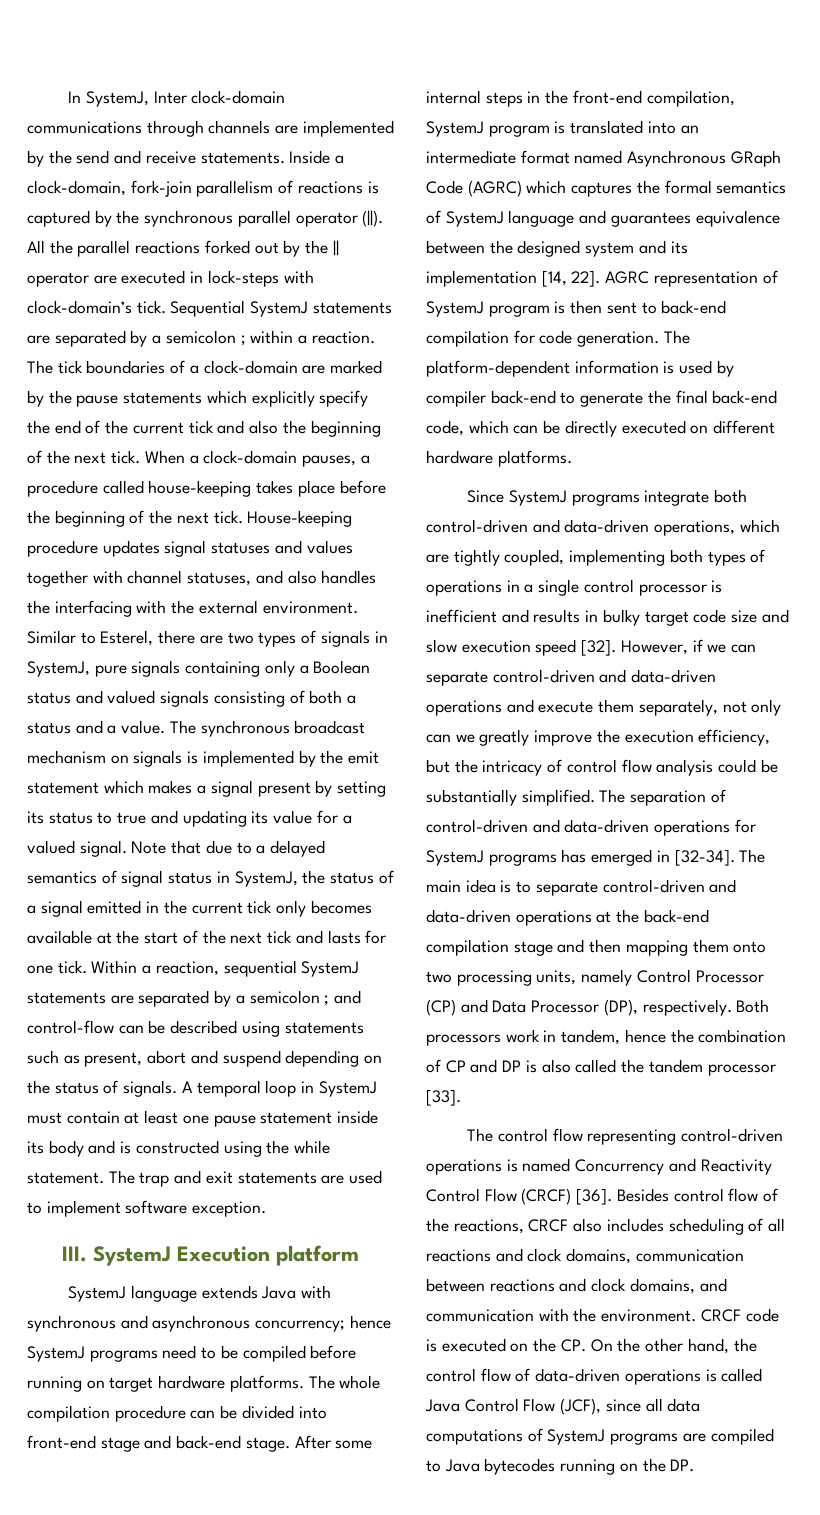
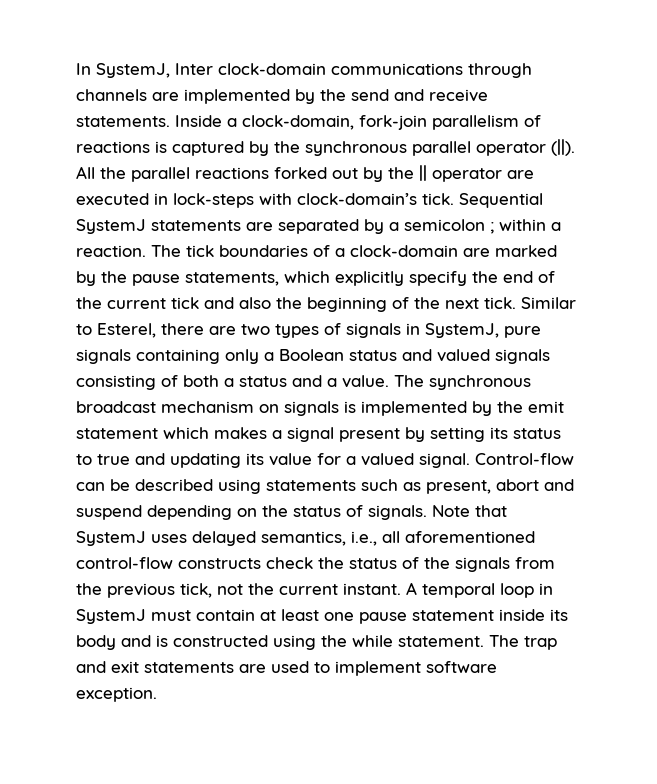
- The tick boundaries of a clock-domain are marked by the pause statements which explicitly specify the end of the current tick and also the beginning of the next tick.
+ The tick boundaries of a clock-domain are marked by the pause statements, which explicitly specify the end of the current tick and also the beginning of the next tick.
- When a clock-domain pauses, a procedure called house-keeping takes place before the beginning of the next tick. House-keeping procedure updates signal statuses and values together with channel statuses, and also handles the interfacing with the external environment.
- Note that due to a delayed semantics of signal status in SystemJ, the status of a signal emitted in the current tick only becomes available at the start of the next tick and lasts for one tick. Within a reaction, sequential SystemJ statements are separated by a semicolon ; and control-flow can be described using statements such as present, abort and suspend depending on the status of signals.
+ Control-flow can be described using statements such as present, abort and suspend depending on the status of signals.
+ Note that SystemJ uses delayed semantics, i.e., all aforementioned control-flow constructs check the status of the signals from the previous tick, not the current instant.
- III. SystemJ Execution platform
- SystemJ language extends Java with synchronous and asynchronous concurrency; hence SystemJ programs need to be compiled before running on target hardware platforms. The whole compilation procedure can be divided into front-end stage and back-end stage. After some internal steps in the front-end compilation, SystemJ program is translated into an intermediate format named Asynchronous GRaph Code (AGRC) which captures the formal semantics of SystemJ language and guarantees equivalence between the designed system and its implementation [14, 22]. AGRC representation of SystemJ program is then sent to back-end compilation for code generation. The platform-dependent information is used by compiler back-end to generate the final back-end code, which can be directly executed on different hardware platforms.
- Since SystemJ programs integrate both control-driven and data-driven operations, which are tightly coupled, implementing both types of operations in a single control processor is inefficient and results in bulky target code size and slow execution speed [32]. However, if we can separate control-driven and data-driven operations and execute them separately, not only can we greatly improve the execution efficiency, but the intricacy of control flow analysis could be substantially simplified. The separation of control-driven and data-driven operations for SystemJ programs has emerged in [32-34]. The main idea is to separate control-driven and data-driven operations at the back-end compilation stage and then mapping them onto two processing units, namely Control Processor (CP) and Data Processor (DP), respectively. Both processors work in tandem, hence the combination of CP and DP is also called the tandem processor [33].
- The control flow representing control-driven operations is named Concurrency and Reactivity Control Flow (CRCF) [36]. Besides control flow of the reactions, CRCF also includes scheduling of all reactions and clock domains, communication between reactions and clock domains, and communication with the environment. CRCF code is executed on the CP. On the other hand, the control flow of data-driven operations is called Java Control Flow (JCF), since all data computations of SystemJ programs are compiled to Java bytecodes running on the DP.

